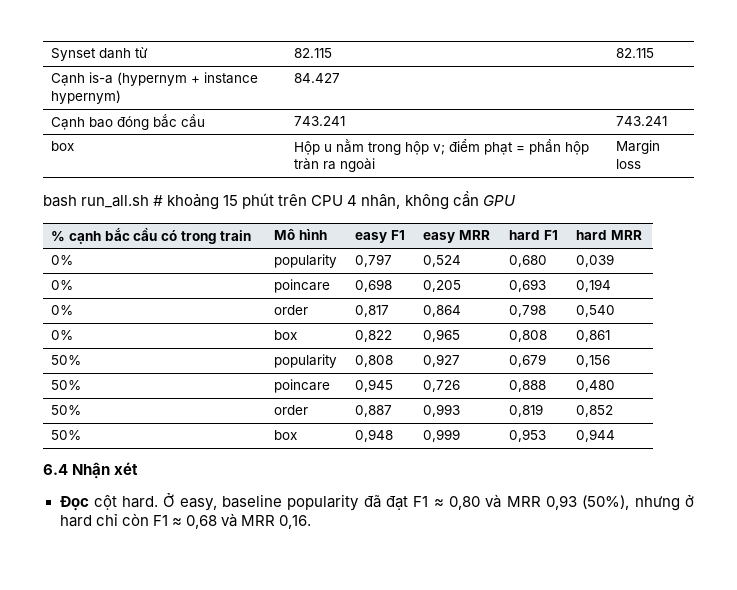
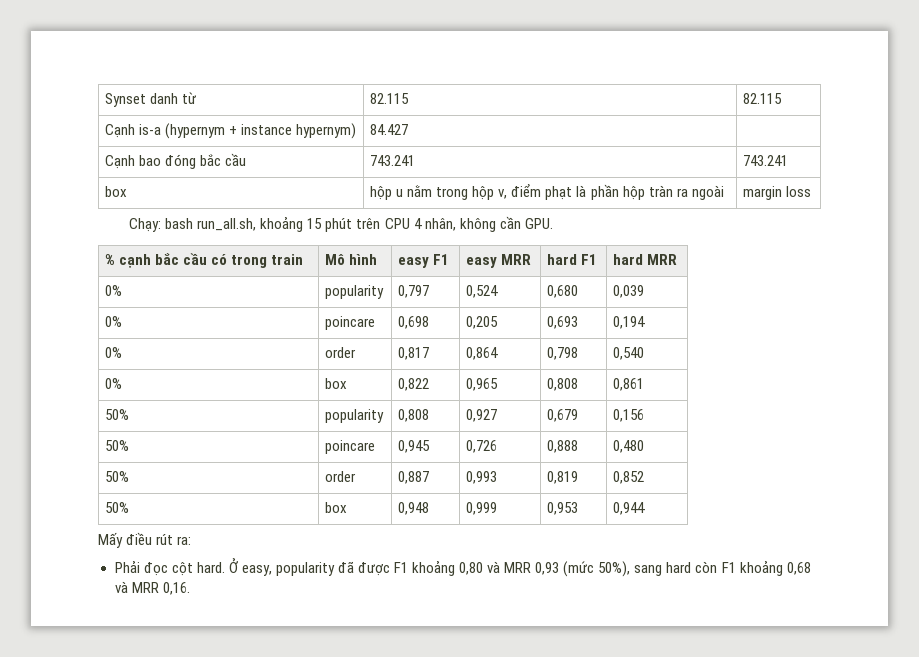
- box | Hộp u nằm trong hộp v; điểm phạt = phần hộp tràn ra ngoài | Margin loss
+ box | hộp u nằm trong hộp v, điểm phạt là phần hộp tràn ra ngoài | margin loss
- bash run_all.sh # khoảng 15 phút trên CPU 4 nhân, không cần GPU
+ Chạy: bash run_all.sh, khoảng 15 phút trên CPU 4 nhân, không cần GPU.
- 6.4 Nhận xét
- Đọc cột hard.
+ Mấy điều rút ra:
+ Phải đọc cột hard.
- Ở easy, baseline popularity đã đạt F1 ≈ 0,80 và MRR 0,93 (50%), nhưng ở hard chỉ còn F1 ≈ 0,68 và MRR 0,16.
+ Ở easy, popularity đã được F1 khoảng 0,80 và MRR 0,93 (mức 50%), sang hard còn F1 khoảng 0,68 và MRR 0,16.

